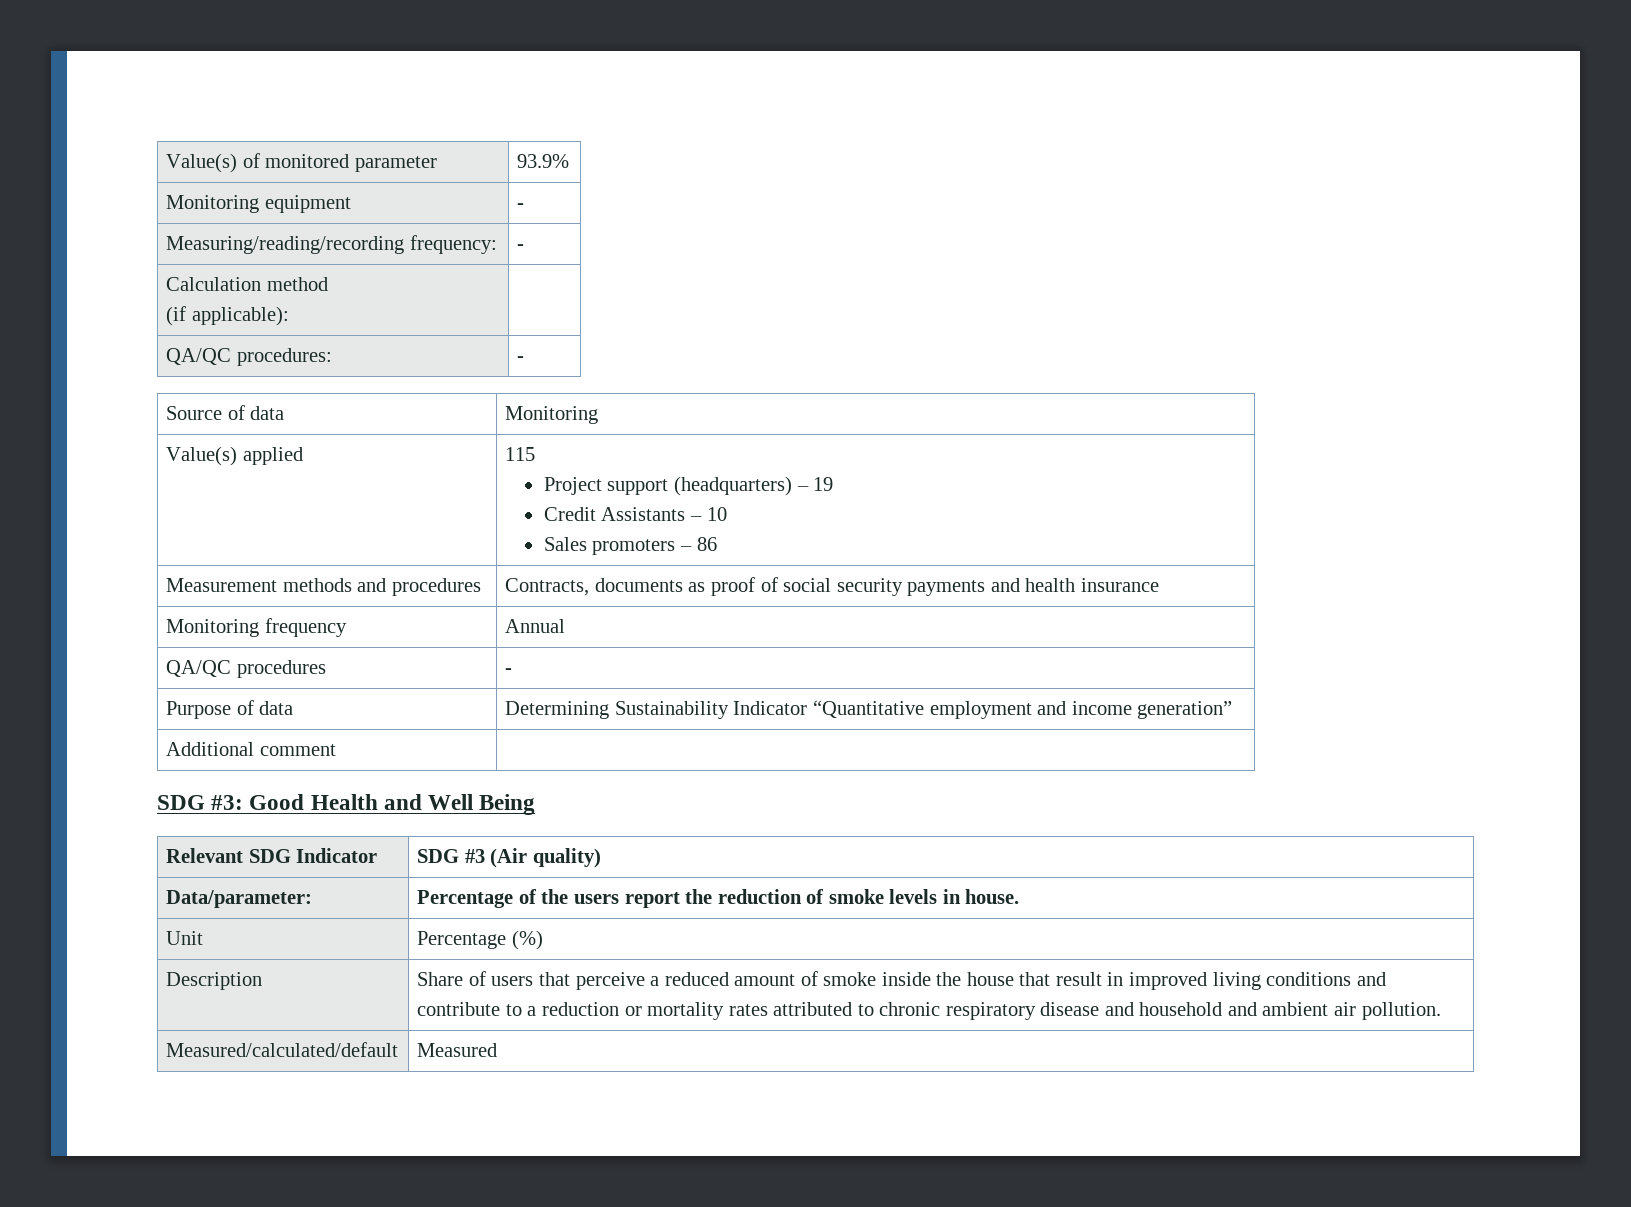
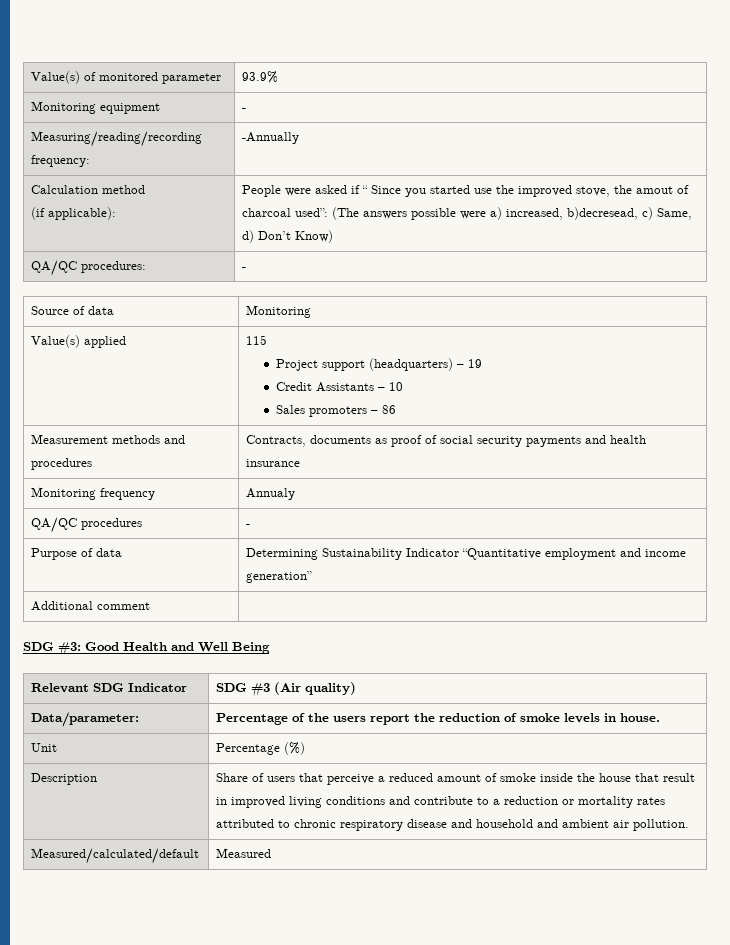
- Measuring/reading/recording frequency: | -
+ Measuring/reading/recording frequency: | -Annually
  Calculation method
- (if applicable): |
+ (if applicable): | People were asked if “ Since you started use the improved stove, the amout of charcoal used”: (The answers possible were a) increased, b)decresead, c) Same, d) Don’t Know)
- Monitoring frequency | Annual
+ Monitoring frequency | Annualy

